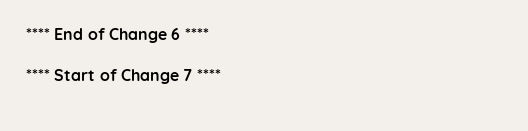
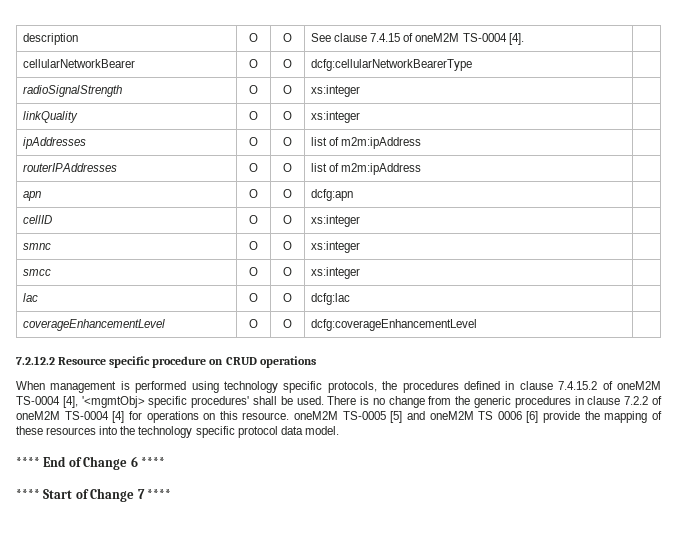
+ description | O | O | See clause 7.4.15 of oneM2M TS-0004 [4]. |
+ cellularNetworkBearer | O | O | dcfg:cellularNetworkBearerType |
+ radioSignalStrength | O | O | xs:integer |
+ linkQuality | O | O | xs:integer |
+ ipAddresses | O | O | list of m2m:ipAddress |
+ routerIPAddresses | O | O | list of m2m:ipAddress |
+ apn | O | O | dcfg:apn |
+ cellID | O | O | xs:integer |
+ smnc | O | O | xs:integer |
+ smcc | O | O | xs:integer |
+ lac | O | O | dcfg:lac |
+ coverageEnhancementLevel | O | O | dcfg:coverageEnhancementLevel |
+ 7.2.12.2 Resource specific procedure on CRUD operations
+ When management is performed using technology specific protocols, the procedures defined in clause 7.4.15.2 of oneM2M TS-0004 [4], '<mgmtObj> specific procedures' shall be used. There is no change from the generic procedures in clause 7.2.2 of oneM2M TS-0004 [4] for operations on this resource. oneM2M TS-0005 [5] and oneM2M TS 0006 [6] provide the mapping of these resources into the technology specific protocol data model.

